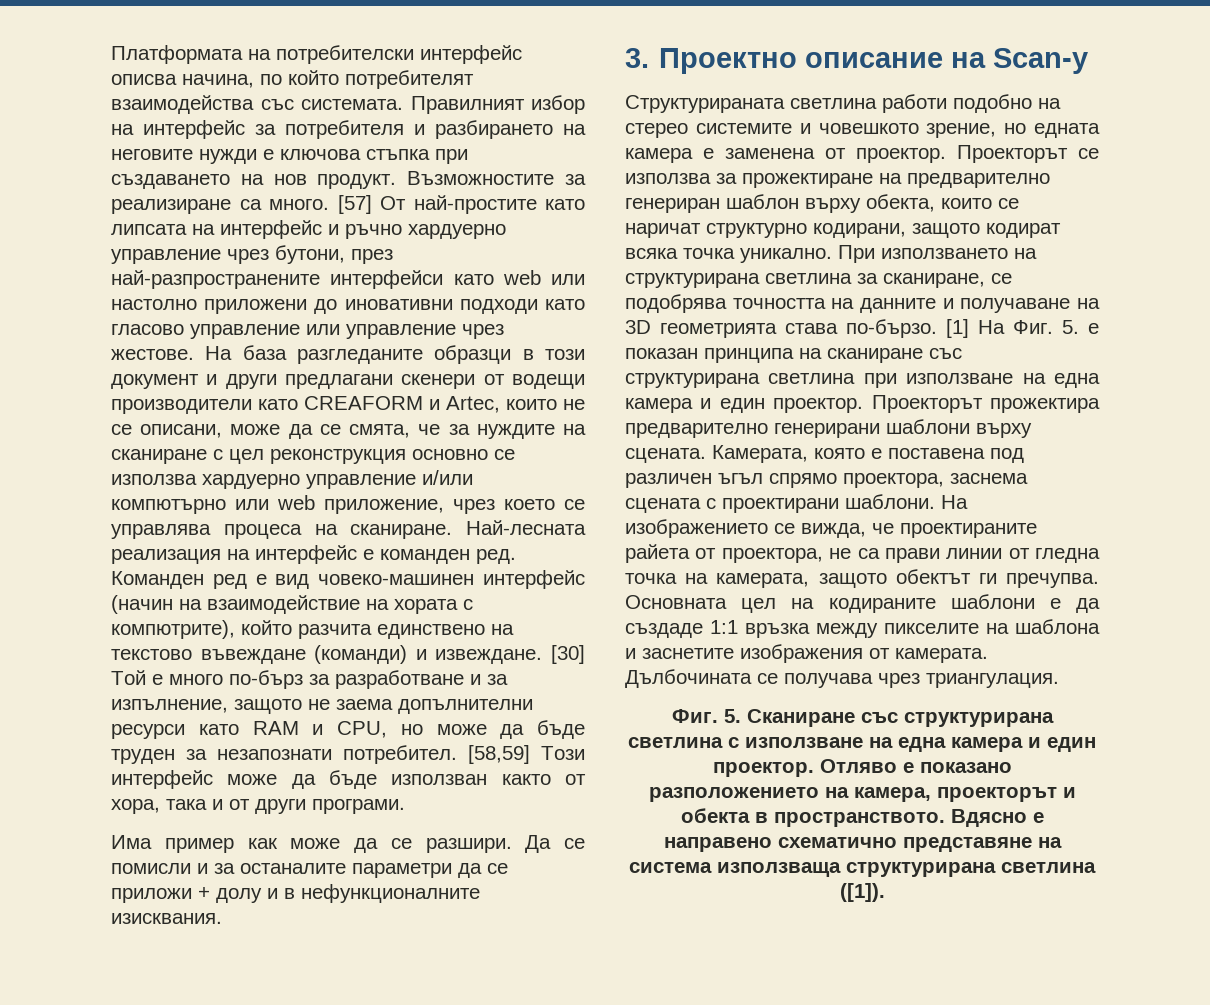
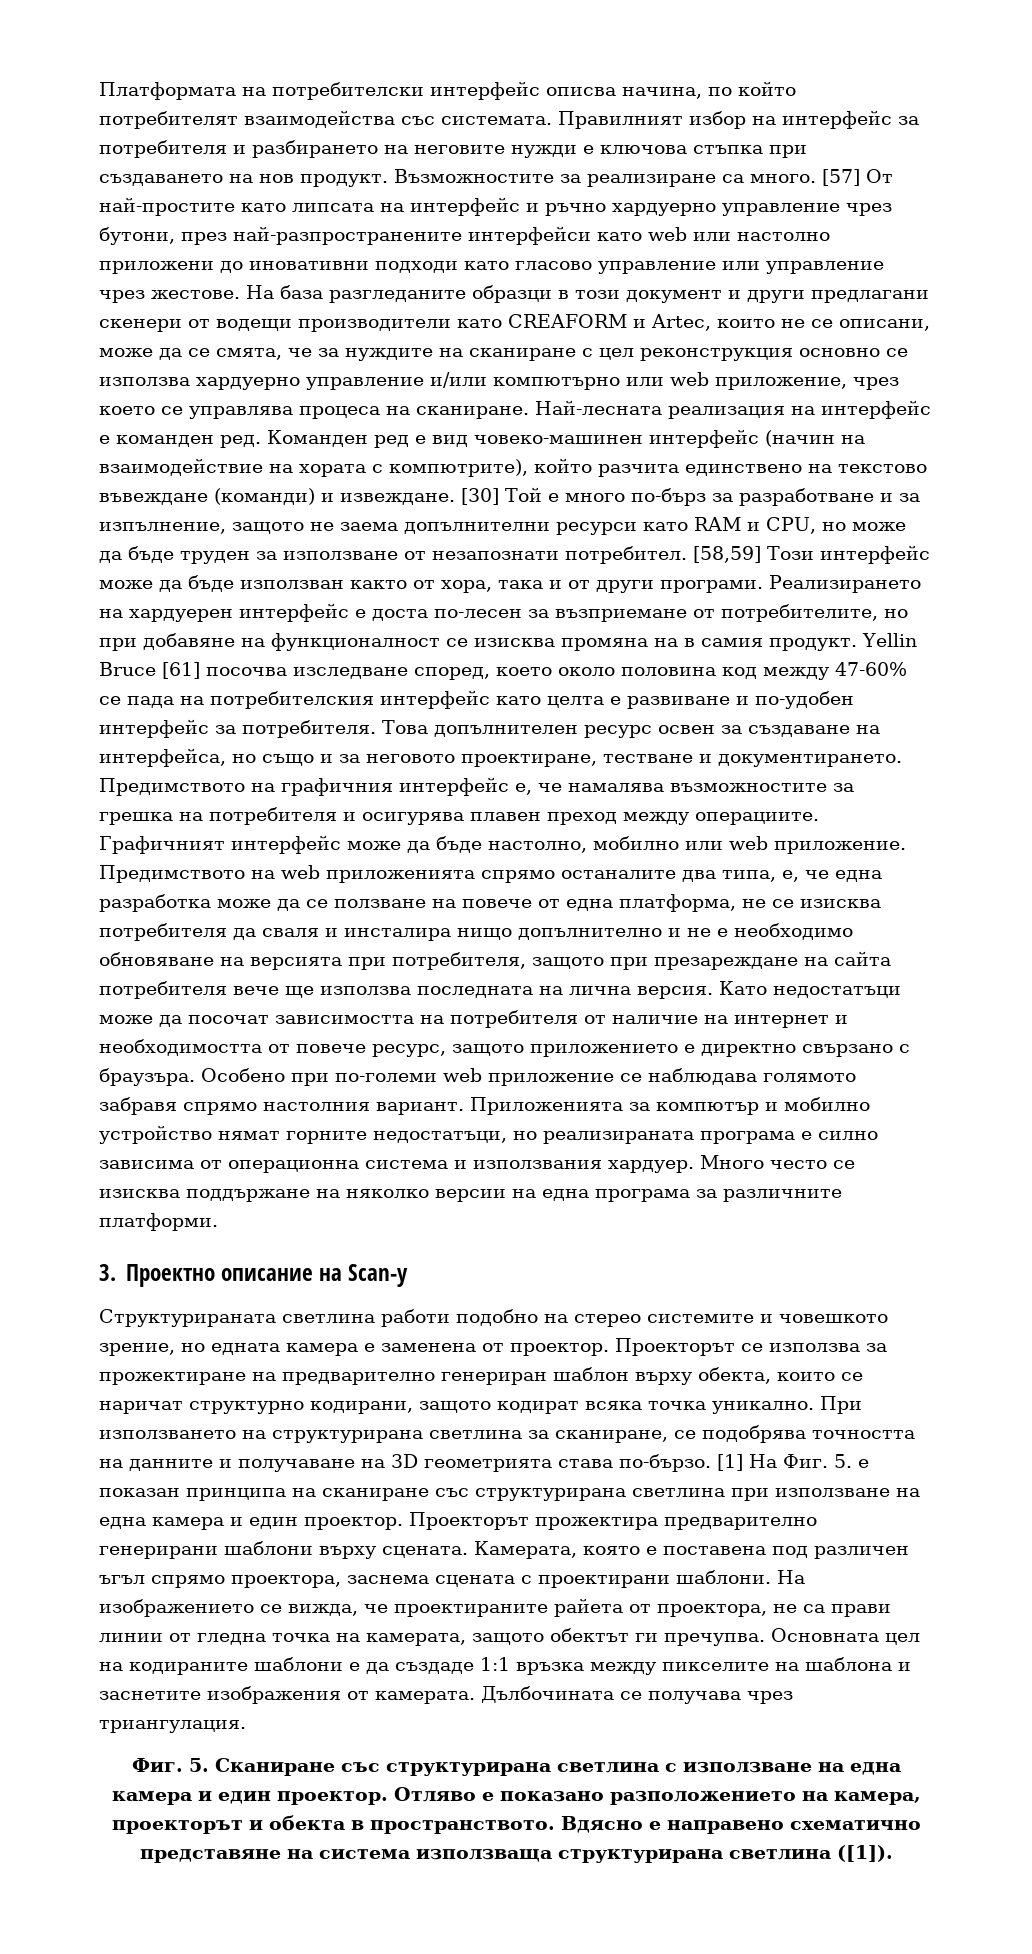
- [30] Toй е много по-бърз за разработване и за изпълнение, защото не заема допълнителни ресурси като RAM и CPU, но може да бъде труден за незапознати потребител.
+ [30] Toй е много по-бърз за разработване и за изпълнение, защото не заема допълнителни ресурси като RAM и CPU, но може да бъде труден за използване от незапознати потребител.
- [58,59] Този интерфейс може да бъде използван както от хора, така и от други програми.
- Има пример как може да се разшири. Да се помисли и за останалите параметри да се приложи + долу и в нефункционалните изисквания.
+ [58,59] Този интерфейс може да бъде използван както от хора, така и от други програми. Реализирането на хардуерен интерфейс е доста по-лесен за възприемане от потребителите, но при добавяне на функционалност се изисква промяна на в самия продукт. Yellin Bruce [61] посочва изследване според, което около половина код между 47-60% се пада на потребителския интерфейс като целта е развиване и по-удобен интерфейс за потребителя. Това допълнителен ресурс освен за създаване на интерфейса, но също и за неговото проектиране, тестване и документирането. Предимството на графичния интерфейс е, че намалява възможностите за грешка на потребителя и осигурява плавен преход между операциите. Графичният интерфейс може да бъде настолно, мобилно или web приложение. Предимството на web приложенията спрямо останалите два типа, е, че една разработка може да се ползване на повече от една платформа, не се изисква потребителя да сваля и инсталира нищо допълнително и не е необходимо обновяване на версията при потребителя, защото при презареждане на сайта потребителя вече ще използва последната на лична версия. Като недостатъци може да посочат зависимостта на потребителя от наличие на интернет и необходимостта от повече ресурс, защото приложението е директно свързано с браузъра. Особено при по-големи web приложение се наблюдава голямото забравя спрямо настолния вариант. Приложенията за компютър и мобилно устройство нямат горните недостатъци, но реализираната програма е силно зависима от операционна система и използвания хардуер. Много често се изисква поддържане на няколко версии на една програма за различните платформи.

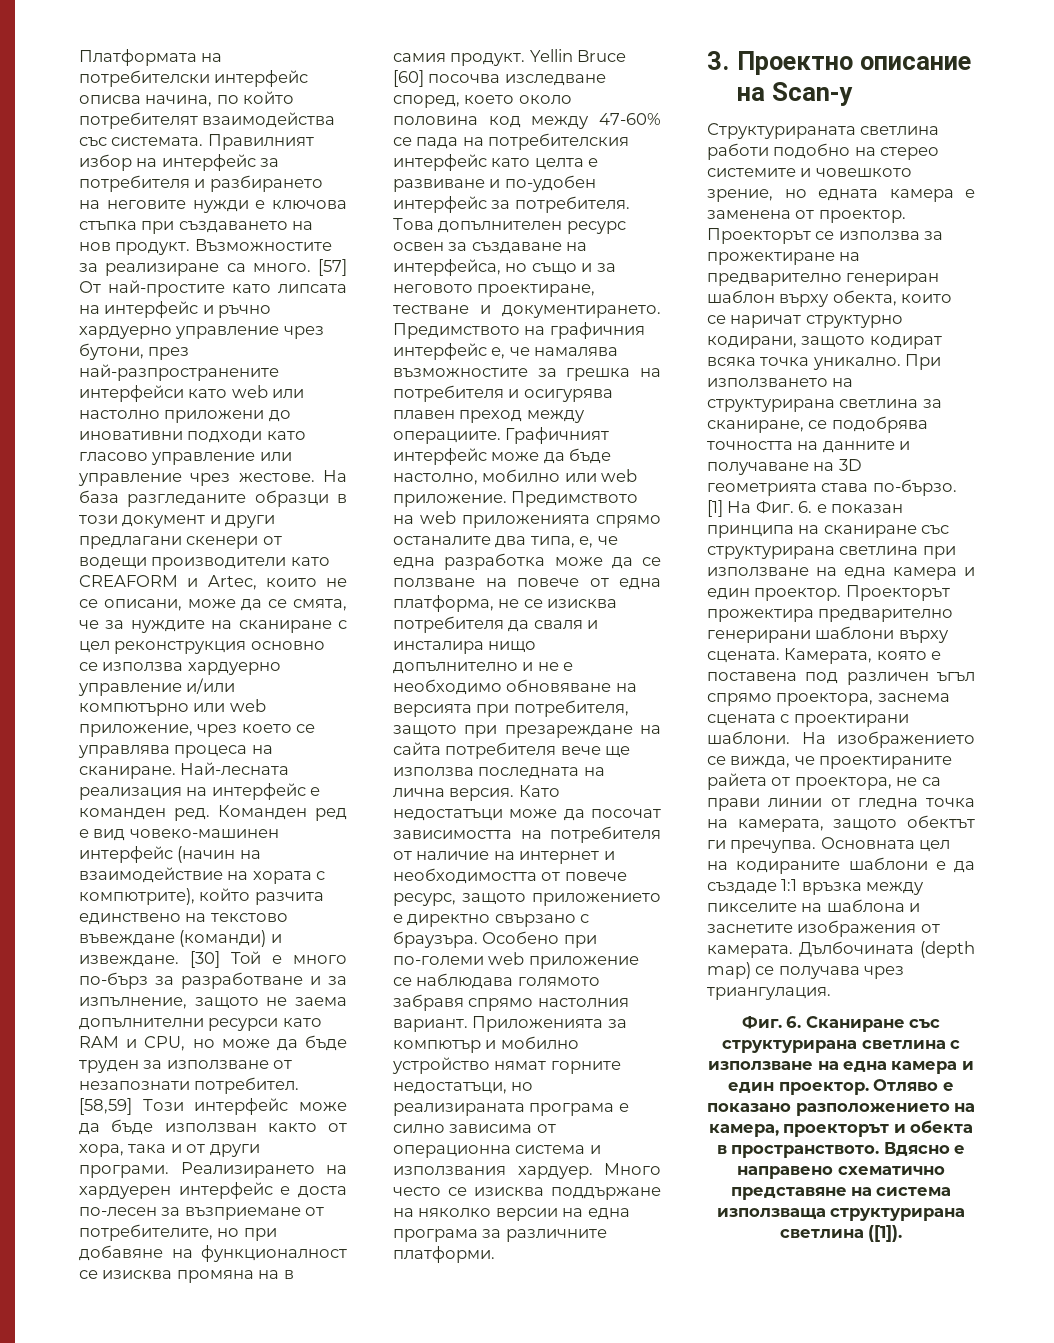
- Yellin Bruce [61] посочва изследване според, което около половина код между 47-60% се пада на потребителския интерфейс като целта е развиване и по-удобен интерфейс за потребителя.
+ Yellin Bruce [60] посочва изследване според, което около половина код между 47-60% се пада на потребителския интерфейс като целта е развиване и по-удобен интерфейс за потребителя.
- [1] На Фиг. 5. е показан принципа на сканиране със структурирана светлина при използване на една камера и един проектор.
+ [1] На Фиг. 6. е показан принципа на сканиране със структурирана светлина при използване на една камера и един проектор.
- Дълбочината се получава чрез триангулация.
+ Дълбочината (depth map) се получава чрез триангулация.
- Фиг. 5. Сканиране със структурирана светлина с използване на една камера и един проектор.
+ Фиг. 6. Сканиране със структурирана светлина с използване на една камера и един проектор.

